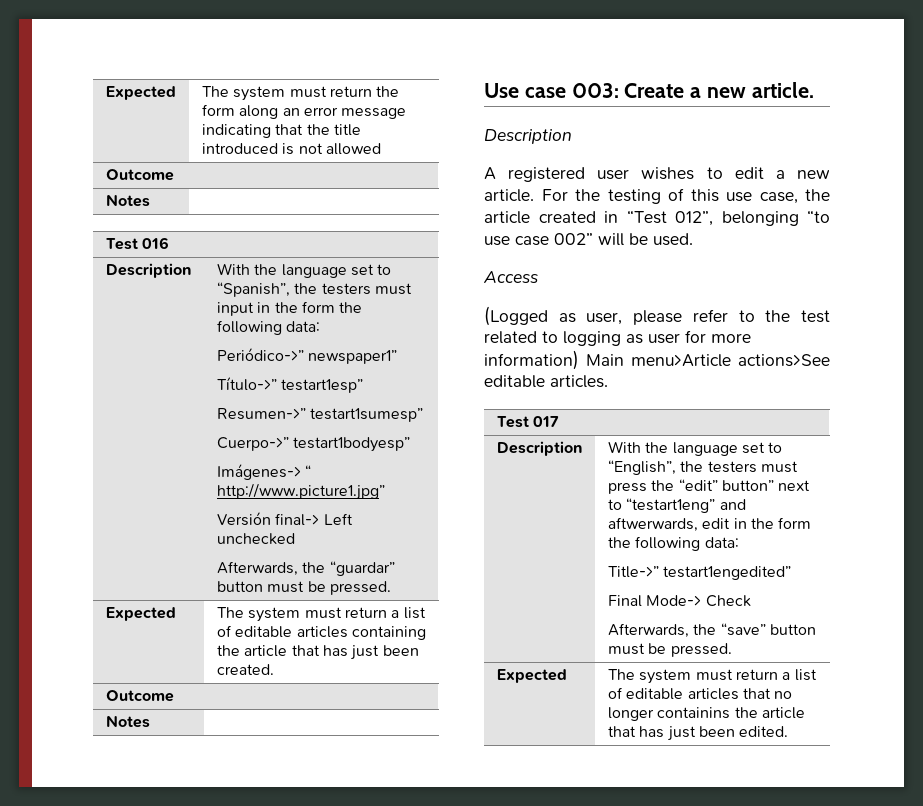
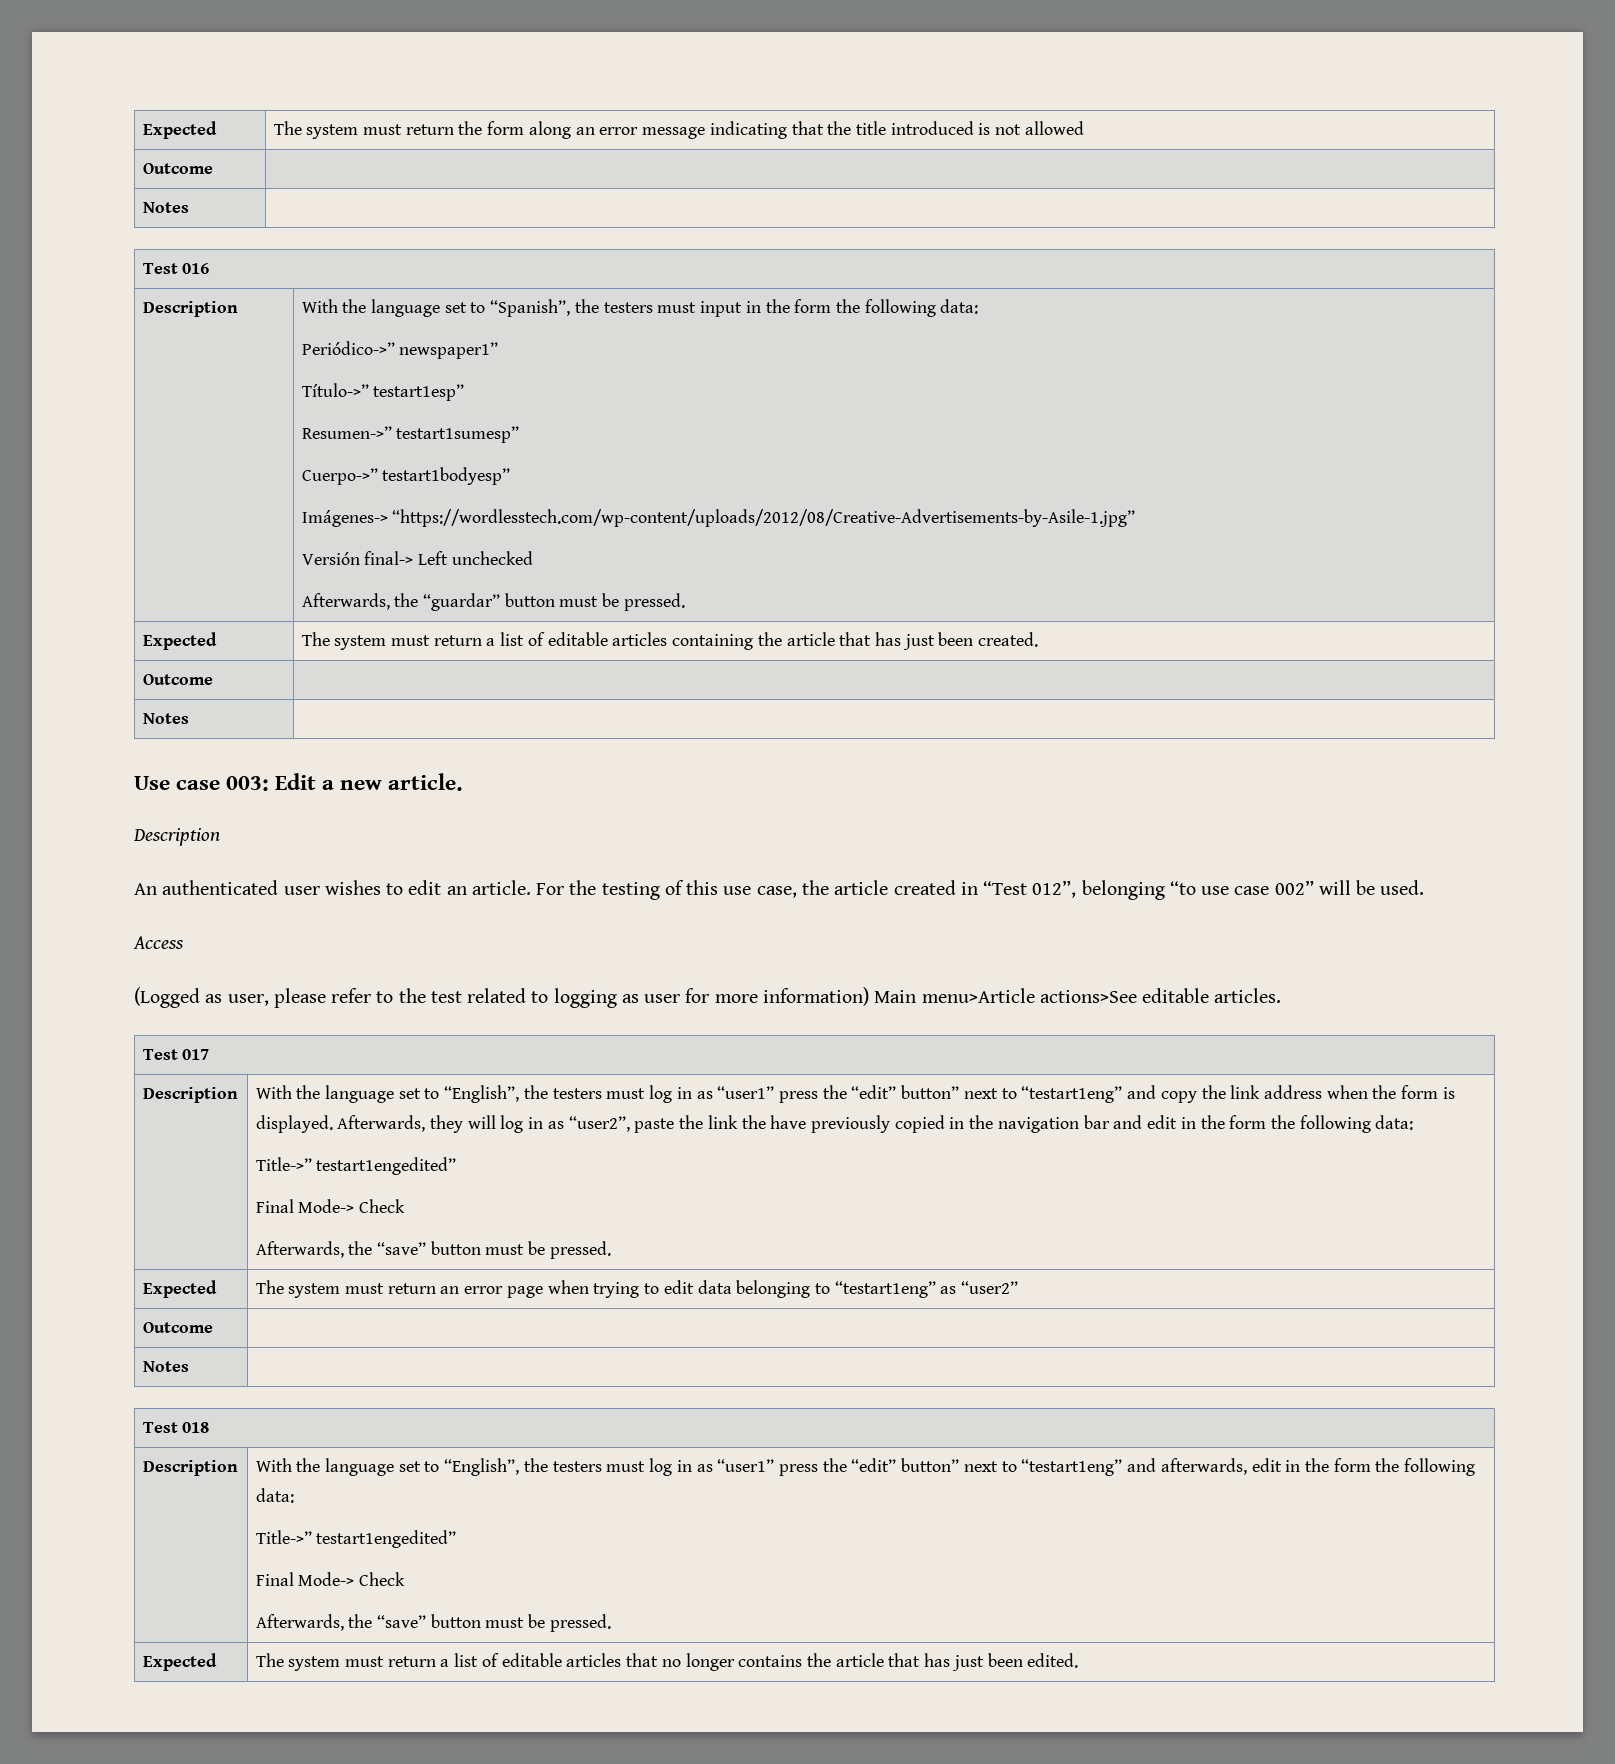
  Description | With the language set to “Spanish”, the testers must input in the form the following data:
  Periódico->” newspaper1”
  Título->” testart1esp”
  Resumen->” testart1sumesp”
  Cuerpo->” testart1bodyesp”
- Imágenes-> “ http://www.picture1.jpg”
+ Imágenes-> “https://wordlesstech.com/wp-content/uploads/2012/08/Creative-Advertisements-by-Asile-1.jpg”
- Use case 003: Create a new article.
+ Use case 003: Edit a new article.
- A registered user wishes to edit a new article.
+ An authenticated user wishes to edit an article.
- With the language set to “English”, the testers must press the “edit” button” next to “testart1eng” and aftwerwards, edit in the form the following data:
+ With the language set to “English”, the testers must log in as “user1” press the “edit” button” next to “testart1eng” and copy the link address when the form is displayed. Afterwards, they will log in as “user2”, paste the link the have previously copied in the navigation bar and edit in the form the following data:
+ Title->” testart1engedited”
+ Final Mode-> Check
+ Afterwards, the “save” button must be pressed.
+ Expected | The system must return an error page when trying to edit data belonging to “testart1eng” as “user2”
+ Outcome |
+ Notes |
+ Test 018
+ Description | With the language set to “English”, the testers must log in as “user1” press the “edit” button” next to “testart1eng” and afterwards, edit in the form the following data:
- Expected | The system must return a list of editable articles that no longer containins the article that has just been edited.
+ Expected | The system must return a list of editable articles that no longer contains the article that has just been edited.

